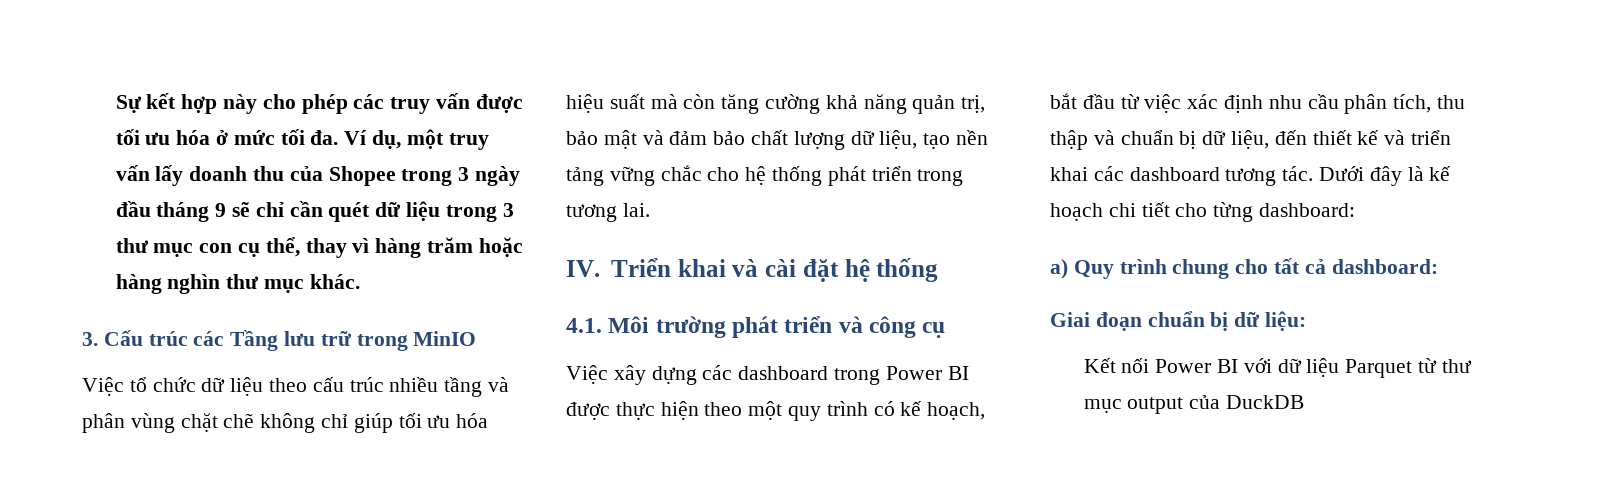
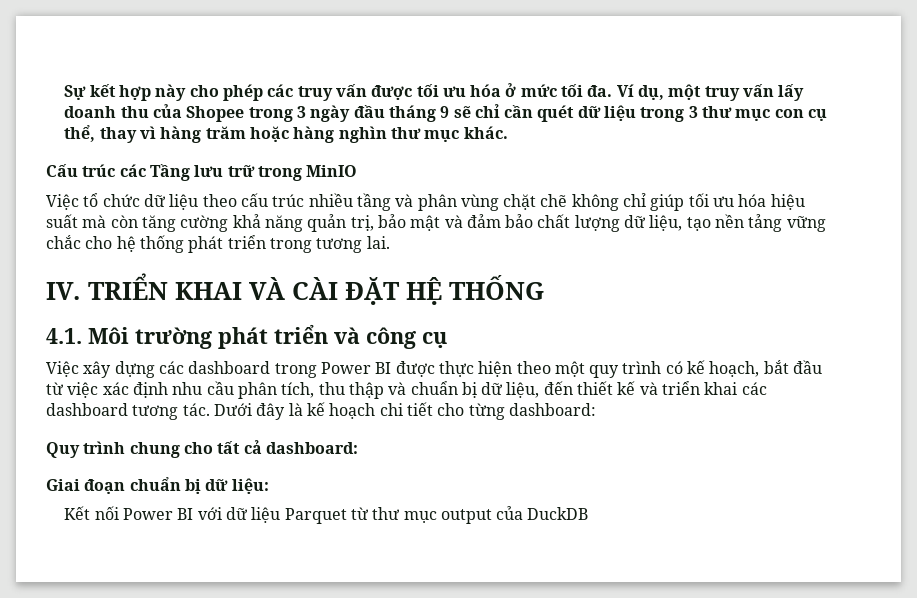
- 3. Cấu trúc các Tầng lưu trữ trong MinIO
+ Cấu trúc các Tầng lưu trữ trong MinIO
- IV. Triển khai và cài đặt hệ thống
+ IV. TRIỂN KHAI VÀ CÀI ĐẶT HỆ THỐNG
- a) Quy trình chung cho tất cả dashboard:
+ Quy trình chung cho tất cả dashboard:

